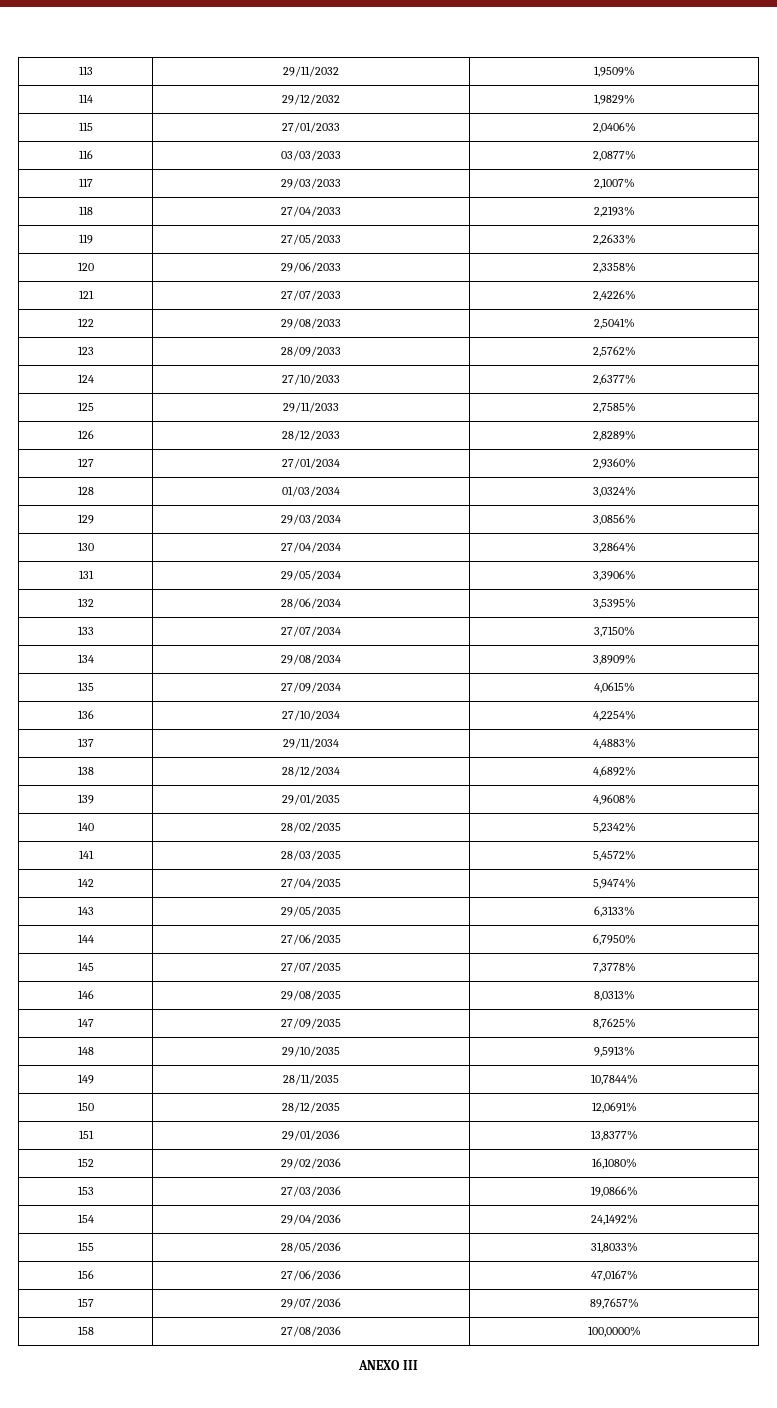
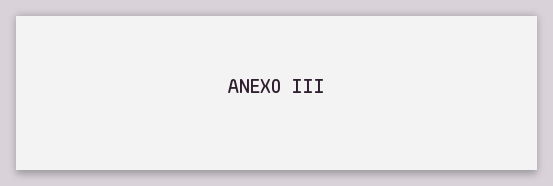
- 113 | 29/11/2032 | 1,9509%
- 114 | 29/12/2032 | 1,9829%
- 115 | 27/01/2033 | 2,0406%
- 116 | 03/03/2033 | 2,0877%
- 117 | 29/03/2033 | 2,1007%
- 118 | 27/04/2033 | 2,2193%
- 119 | 27/05/2033 | 2,2633%
- 120 | 29/06/2033 | 2,3358%
- 121 | 27/07/2033 | 2,4226%
- 122 | 29/08/2033 | 2,5041%
- 123 | 28/09/2033 | 2,5762%
- 124 | 27/10/2033 | 2,6377%
- 125 | 29/11/2033 | 2,7585%
- 126 | 28/12/2033 | 2,8289%
- 127 | 27/01/2034 | 2,9360%
- 128 | 01/03/2034 | 3,0324%
- 129 | 29/03/2034 | 3,0856%
- 130 | 27/04/2034 | 3,2864%
- 131 | 29/05/2034 | 3,3906%
- 132 | 28/06/2034 | 3,5395%
- 133 | 27/07/2034 | 3,7150%
- 134 | 29/08/2034 | 3,8909%
- 135 | 27/09/2034 | 4,0615%
- 136 | 27/10/2034 | 4,2254%
- 137 | 29/11/2034 | 4,4883%
- 138 | 28/12/2034 | 4,6892%
- 139 | 29/01/2035 | 4,9608%
- 140 | 28/02/2035 | 5,2342%
- 141 | 28/03/2035 | 5,4572%
- 142 | 27/04/2035 | 5,9474%
- 143 | 29/05/2035 | 6,3133%
- 144 | 27/06/2035 | 6,7950%
- 145 | 27/07/2035 | 7,3778%
- 146 | 29/08/2035 | 8,0313%
- 147 | 27/09/2035 | 8,7625%
- 148 | 29/10/2035 | 9,5913%
- 149 | 28/11/2035 | 10,7844%
- 150 | 28/12/2035 | 12,0691%
- 151 | 29/01/2036 | 13,8377%
- 152 | 29/02/2036 | 16,1080%
- 153 | 27/03/2036 | 19,0866%
- 154 | 29/04/2036 | 24,1492%
- 155 | 28/05/2036 | 31,8033%
- 156 | 27/06/2036 | 47,0167%
- 157 | 29/07/2036 | 89,7657%
- 158 | 27/08/2036 | 100,0000%

